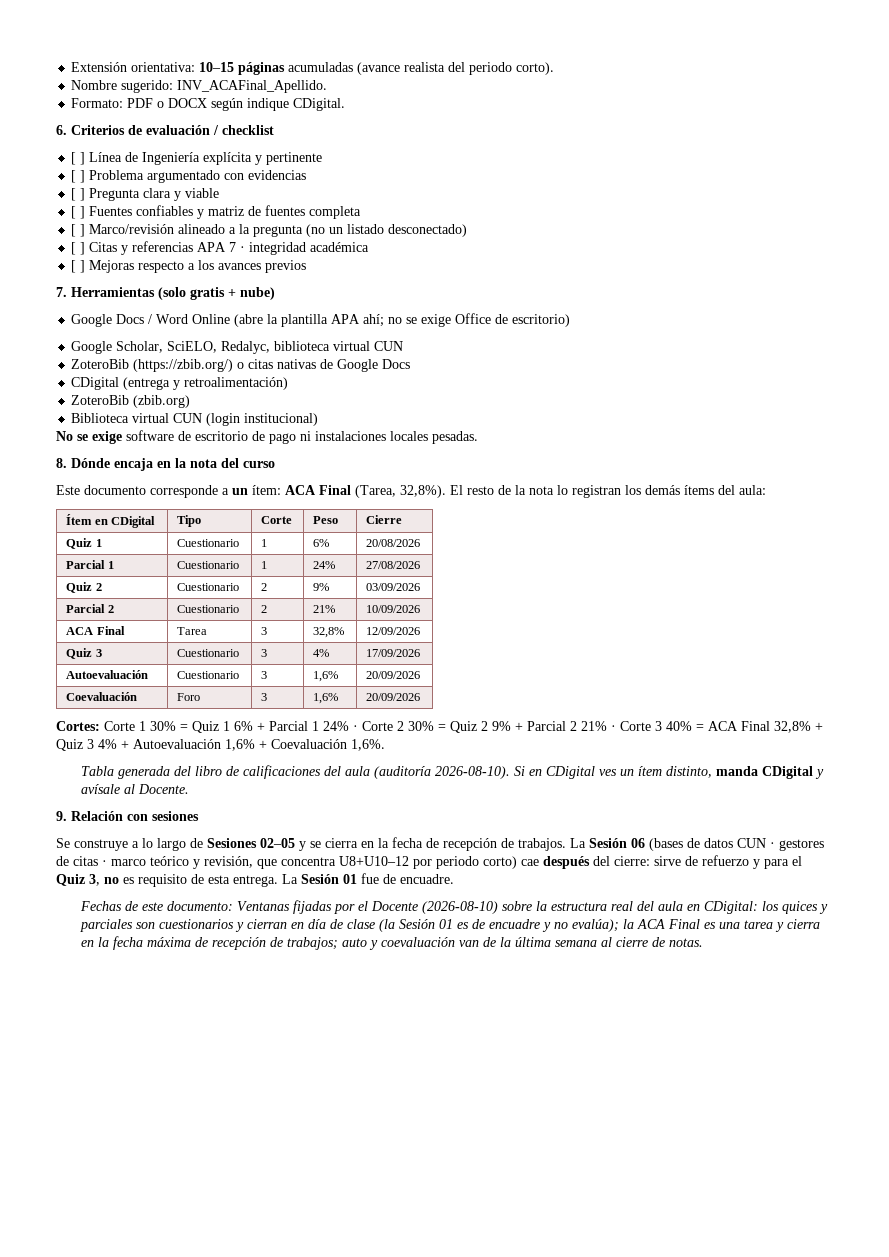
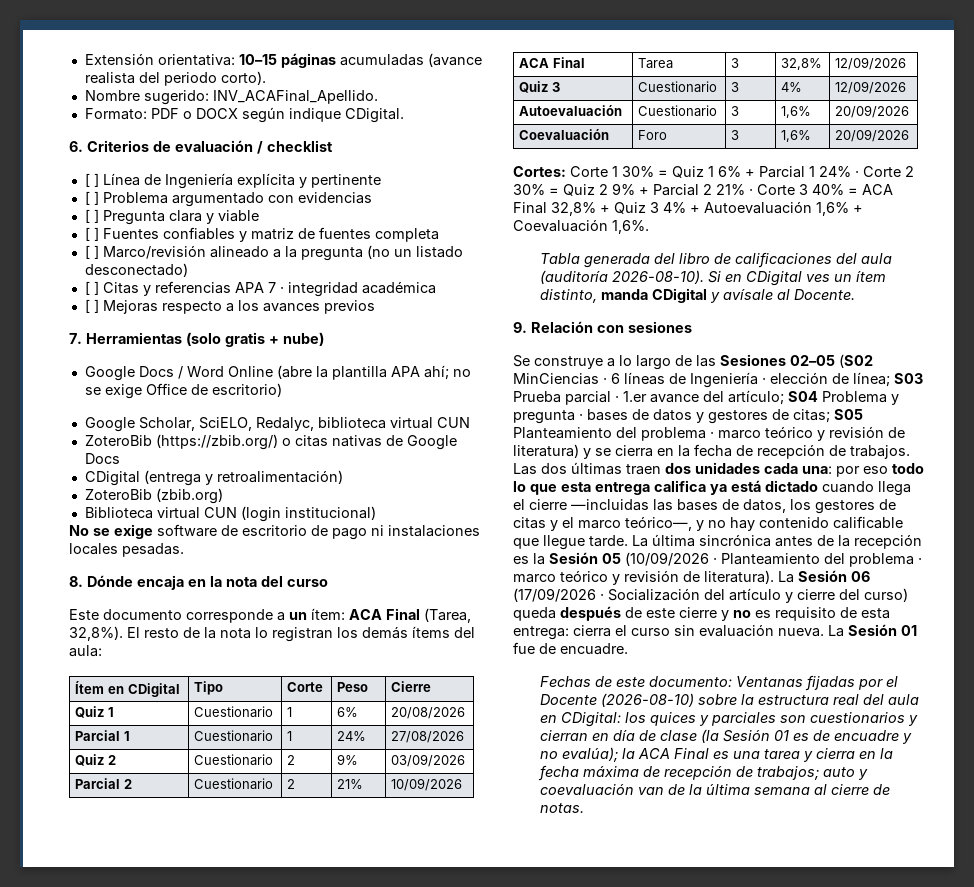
- Quiz 3 | Cuestionario | 3 | 4% | 17/09/2026
+ Quiz 3 | Cuestionario | 3 | 4% | 12/09/2026
- Se construye a lo largo de Sesiones 02–05 y se cierra en la fecha de recepción de trabajos.
+ Se construye a lo largo de las Sesiones 02–05 (S02 MinCiencias · 6 líneas de Ingeniería · elección de línea; S03 Prueba parcial · 1.er avance del artículo; S04 Problema y pregunta · bases de datos y gestores de citas; S05 Planteamiento del problema · marco teórico y revisión de literatura) y se cierra en la fecha de recepción de trabajos.
- La Sesión 06 (bases de datos CUN · gestores de citas · marco teórico y revisión, que concentra U8+U10–12 por periodo corto) cae después del cierre: sirve de refuerzo y para el Quiz 3, no es requisito de esta entrega.
+ Las dos últimas traen dos unidades cada una: por eso todo lo que esta entrega califica ya está dictado cuando llega el cierre —incluidas las bases de datos, los gestores de citas y el marco teórico—, y no hay contenido calificable que llegue tarde. La última sincrónica antes de la recepción es la Sesión 05 (10/09/2026 · Planteamiento del problema · marco teórico y revisión de literatura). La Sesión 06 (17/09/2026 · Socialización del artículo y cierre del curso) queda después de este cierre y no es requisito de esta entrega: cierra el curso sin evaluación nueva.

